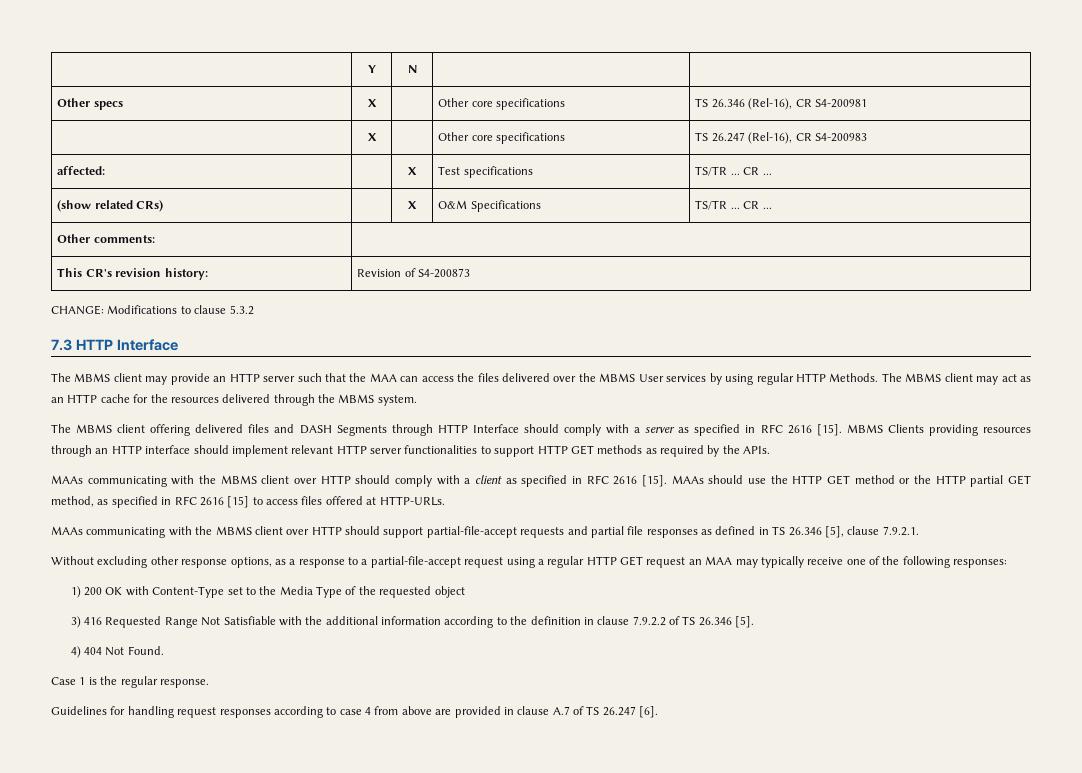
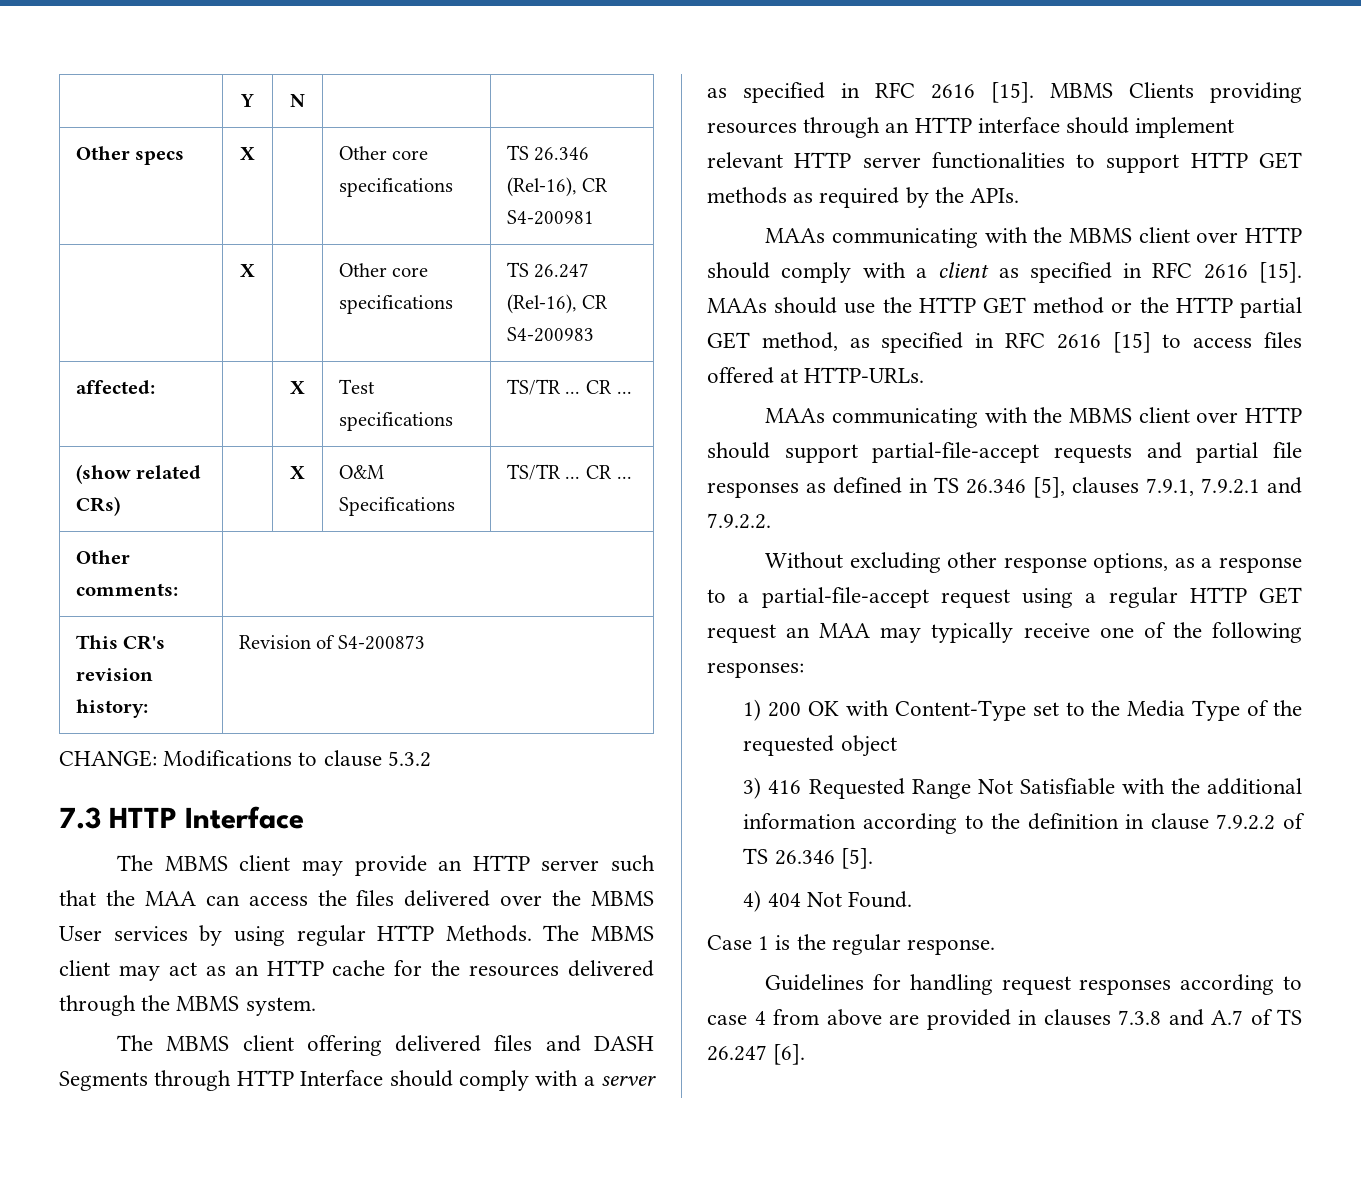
- MAAs communicating with the MBMS client over HTTP should support partial-file-accept requests and partial file responses as defined in TS 26.346 [5], clause 7.9.2.1.
+ MAAs communicating with the MBMS client over HTTP should support partial-file-accept requests and partial file responses as defined in TS 26.346 [5], clauses 7.9.1, 7.9.2.1 and 7.9.2.2.
- Guidelines for handling request responses according to case 4 from above are provided in clause A.7 of TS 26.247 [6].
+ Guidelines for handling request responses according to case 4 from above are provided in clauses 7.3.8 and A.7 of TS 26.247 [6].

